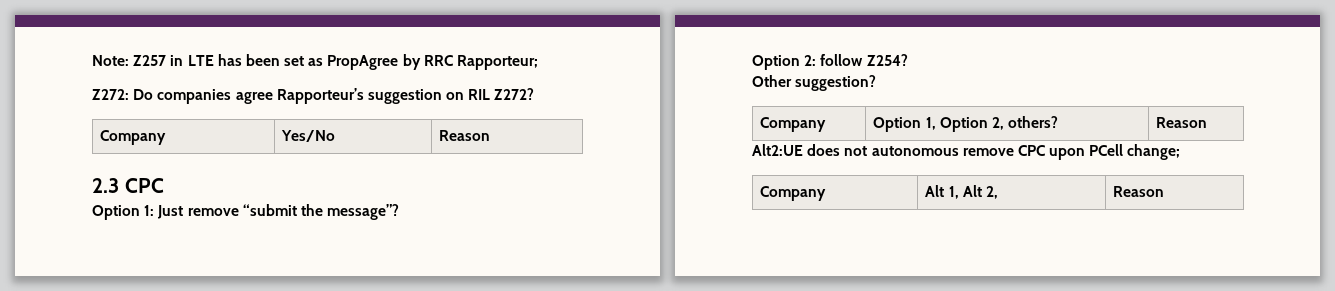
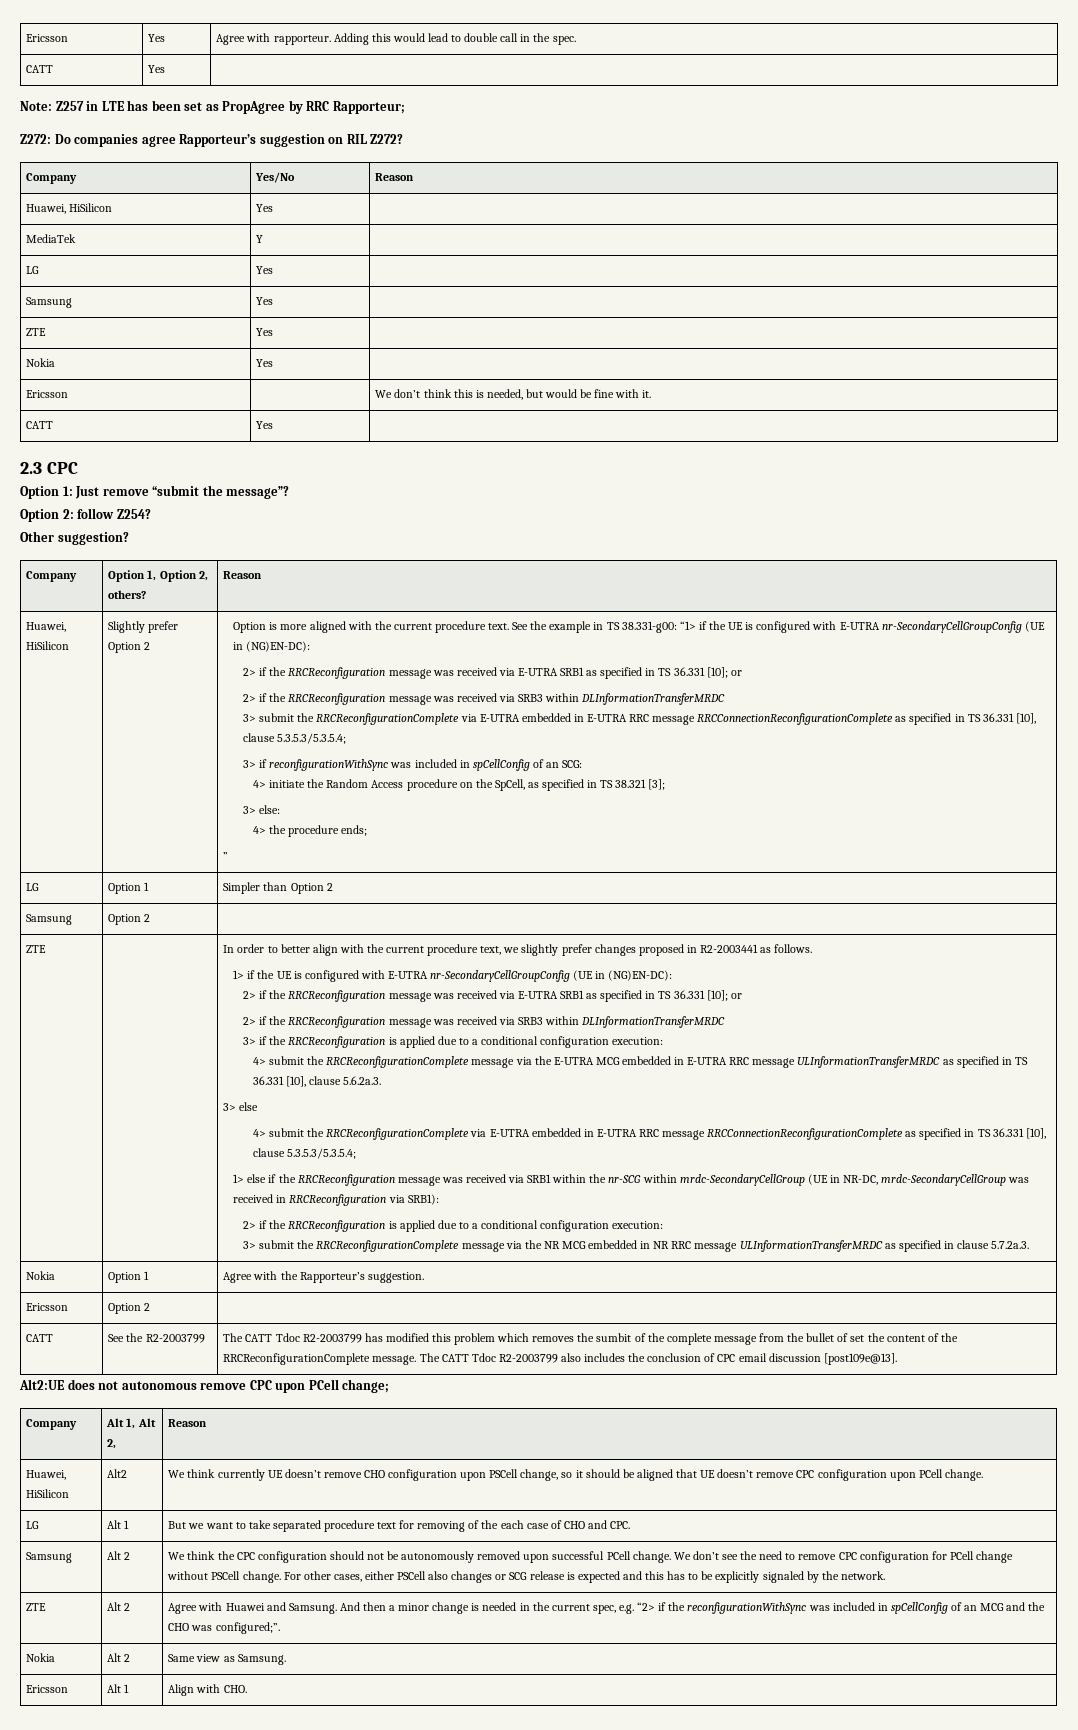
+ Ericsson | Yes | Agree with rapporteur. Adding this would lead to double call in the spec.
+ CATT | Yes |
+ Huawei, HiSilicon | Yes |
+ MediaTek | Y |
+ LG | Yes |
+ Samsung | Yes |
+ ZTE | Yes |
+ Nokia | Yes |
+ Ericsson | | We don’t think this is needed, but would be fine with it.
+ CATT | Yes |
+ Huawei, HiSilicon | Slightly prefer Option 2 | Option is more aligned with the current procedure text. See the example in TS 38.331-g00: “1> if the UE is configured with E-UTRA nr-SecondaryCellGroupConfig (UE in (NG)EN-DC):
+ 2> if the RRCReconfiguration message was received via E-UTRA SRB1 as specified in TS 36.331 [10]; or
+ 2> if the RRCReconfiguration message was received via SRB3 within DLInformationTransferMRDC
+ 3> submit the RRCReconfigurationComplete via E-UTRA embedded in E-UTRA RRC message RRCConnectionReconfigurationComplete as specified in TS 36.331 [10], clause 5.3.5.3/5.3.5.4;
+ 3> if reconfigurationWithSync was included in spCellConfig of an SCG:
+ 4> initiate the Random Access procedure on the SpCell, as specified in TS 38.321 [3];
+ 3> else:
+ 4> the procedure ends;
+ ”
+ LG | Option 1 | Simpler than Option 2
+ Samsung | Option 2 |
+ ZTE | | In order to better align with the current procedure text, we slightly prefer changes proposed in R2-2003441 as follows.
+ 1> if the UE is configured with E-UTRA nr-SecondaryCellGroupConfig (UE in (NG)EN-DC):
+ 2> if the RRCReconfiguration message was received via E-UTRA SRB1 as specified in TS 36.331 [10]; or
+ 2> if the RRCReconfiguration message was received via SRB3 within DLInformationTransferMRDC
+ 3> if the RRCReconfiguration is applied due to a conditional configuration execution:
+ 4> submit the RRCReconfigurationComplete message via the E-UTRA MCG embedded in E-UTRA RRC message ULInformationTransferMRDC as specified in TS 36.331 [10], clause 5.6.2a.3.
+ 3> else
+ 4> submit the RRCReconfigurationComplete via E-UTRA embedded in E-UTRA RRC message RRCConnectionReconfigurationComplete as specified in TS 36.331 [10], clause 5.3.5.3/5.3.5.4;
+ 1> else if the RRCReconfiguration message was received via SRB1 within the nr-SCG within mrdc-SecondaryCellGroup (UE in NR-DC, mrdc-SecondaryCellGroup was received in RRCReconfiguration via SRB1):
+ 2> if the RRCReconfiguration is applied due to a conditional configuration execution:
+ 3> submit the RRCReconfigurationComplete message via the NR MCG embedded in NR RRC message ULInformationTransferMRDC as specified in clause 5.7.2a.3.
+ Nokia | Option 1 | Agree with the Rapporteur’s suggestion.
+ Ericsson | Option 2 |
+ CATT | See the R2-2003799 | The CATT Tdoc R2-2003799 has modified this problem which removes the sumbit of the complete message from the bullet of set the content of the RRCReconfigurationComplete message. The CATT Tdoc R2-2003799 also includes the conclusion of CPC email discussion [post109e@13].
+ Huawei, HiSilicon | Alt2 | We think currently UE doesn’t remove CHO configuration upon PSCell change, so it should be aligned that UE doesn’t remove CPC configuration upon PCell change.
+ LG | Alt 1 | But we want to take separated procedure text for removing of the each case of CHO and CPC.
+ Samsung | Alt 2 | We think the CPC configuration should not be autonomously removed upon successful PCell change. We don’t see the need to remove CPC configuration for PCell change without PSCell change. For other cases, either PSCell also changes or SCG release is expected and this has to be explicitly signaled by the network.
+ ZTE | Alt 2 | Agree with Huawei and Samsung. And then a minor change is needed in the current spec, e.g. “2> if the reconfigurationWithSync was included in spCellConfig of an MCG and the CHO was configured;”.
+ Nokia | Alt 2 | Same view as Samsung.
+ Ericsson | Alt 1 | Align with CHO.

